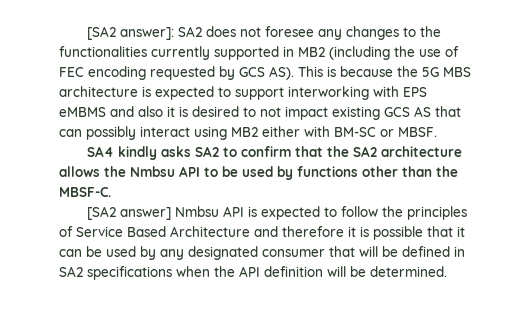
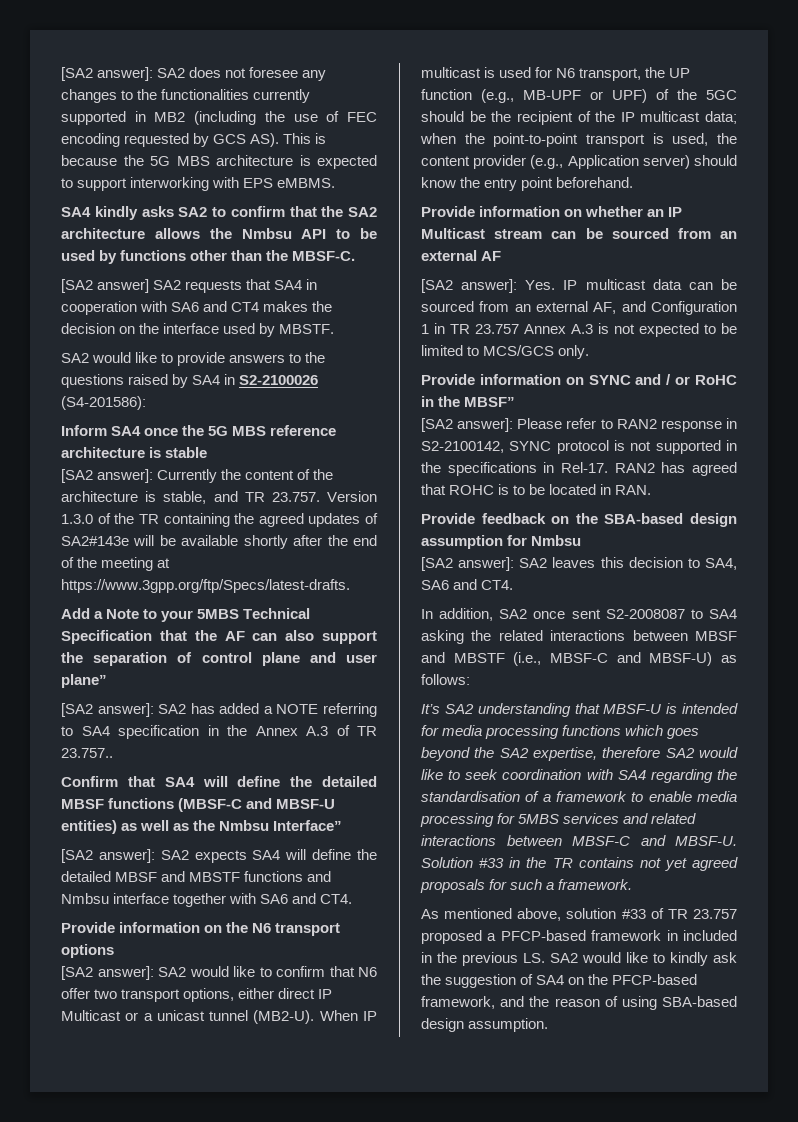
- [SA2 answer]: SA2 does not foresee any changes to the functionalities currently supported in MB2 (including the use of FEC encoding requested by GCS AS). This is because the 5G MBS architecture is expected to support interworking with EPS eMBMS and also it is desired to not impact existing GCS AS that can possibly interact using MB2 either with BM-SC or MBSF.
+ [SA2 answer]: SA2 does not foresee any changes to the functionalities currently supported in MB2 (including the use of FEC encoding requested by GCS AS). This is because the 5G MBS architecture is expected to support interworking with EPS eMBMS.
- [SA2 answer] Nmbsu API is expected to follow the principles of Service Based Architecture and therefore it is possible that it can be used by any designated consumer that will be defined in SA2 specifications when the API definition will be determined.
+ [SA2 answer] SA2 requests that SA4 in cooperation with SA6 and CT4 makes the decision on the interface used by MBSTF.
+ SA2 would like to provide answers to the questions raised by SA4 in S2-2100026 (S4-201586):
+ Inform SA4 once the 5G MBS reference architecture is stable
+ [SA2 answer]: Currently the content of the architecture is stable, and TR 23.757. Version 1.3.0 of the TR containing the agreed updates of SA2#143e will be available shortly after the end of the meeting at https://www.3gpp.org/ftp/Specs/latest-drafts.
+ Add a Note to your 5MBS Technical Specification that the AF can also support the separation of control plane and user plane”
+ [SA2 answer]: SA2 has added a NOTE referring to SA4 specification in the Annex A.3 of TR 23.757..
+ Confirm that SA4 will define the detailed MBSF functions (MBSF-C and MBSF-U entities) as well as the Nmbsu Interface”
+ [SA2 answer]: SA2 expects SA4 will define the detailed MBSF and MBSTF functions and Nmbsu interface together with SA6 and CT4.
+ Provide information on the N6 transport options
+ [SA2 answer]: SA2 would like to confirm that N6 offer two transport options, either direct IP Multicast or a unicast tunnel (MB2-U). When IP multicast is used for N6 transport, the UP function (e.g., MB-UPF or UPF) of the 5GC should be the recipient of the IP multicast data; when the point-to-point transport is used, the content provider (e.g., Application server) should know the entry point beforehand.
+ Provide information on whether an IP Multicast stream can be sourced from an external AF
+ [SA2 answer]: Yes. IP multicast data can be sourced from an external AF, and Configuration 1 in TR 23.757 Annex A.3 is not expected to be limited to MCS/GCS only.
+ Provide information on SYNC and / or RoHC in the MBSF”
+ [SA2 answer]: Please refer to RAN2 response in S2-2100142, SYNC protocol is not supported in the specifications in Rel-17. RAN2 has agreed that ROHC is to be located in RAN.
+ Provide feedback on the SBA-based design assumption for Nmbsu
+ [SA2 answer]: SA2 leaves this decision to SA4, SA6 and CT4.
+ In addition, SA2 once sent S2-2008087 to SA4 asking the related interactions between MBSF and MBSTF (i.e., MBSF-C and MBSF-U) as follows:
+ It’s SA2 understanding that MBSF-U is intended for media processing functions which goes beyond the SA2 expertise, therefore SA2 would like to seek coordination with SA4 regarding the standardisation of a framework to enable media processing for 5MBS services and related interactions between MBSF-C and MBSF-U. Solution #33 in the TR contains not yet agreed proposals for such a framework.
+ As mentioned above, solution #33 of TR 23.757 proposed a PFCP-based framework in included in the previous LS. SA2 would like to kindly ask the suggestion of SA4 on the PFCP-based framework, and the reason of using SBA-based design assumption.

